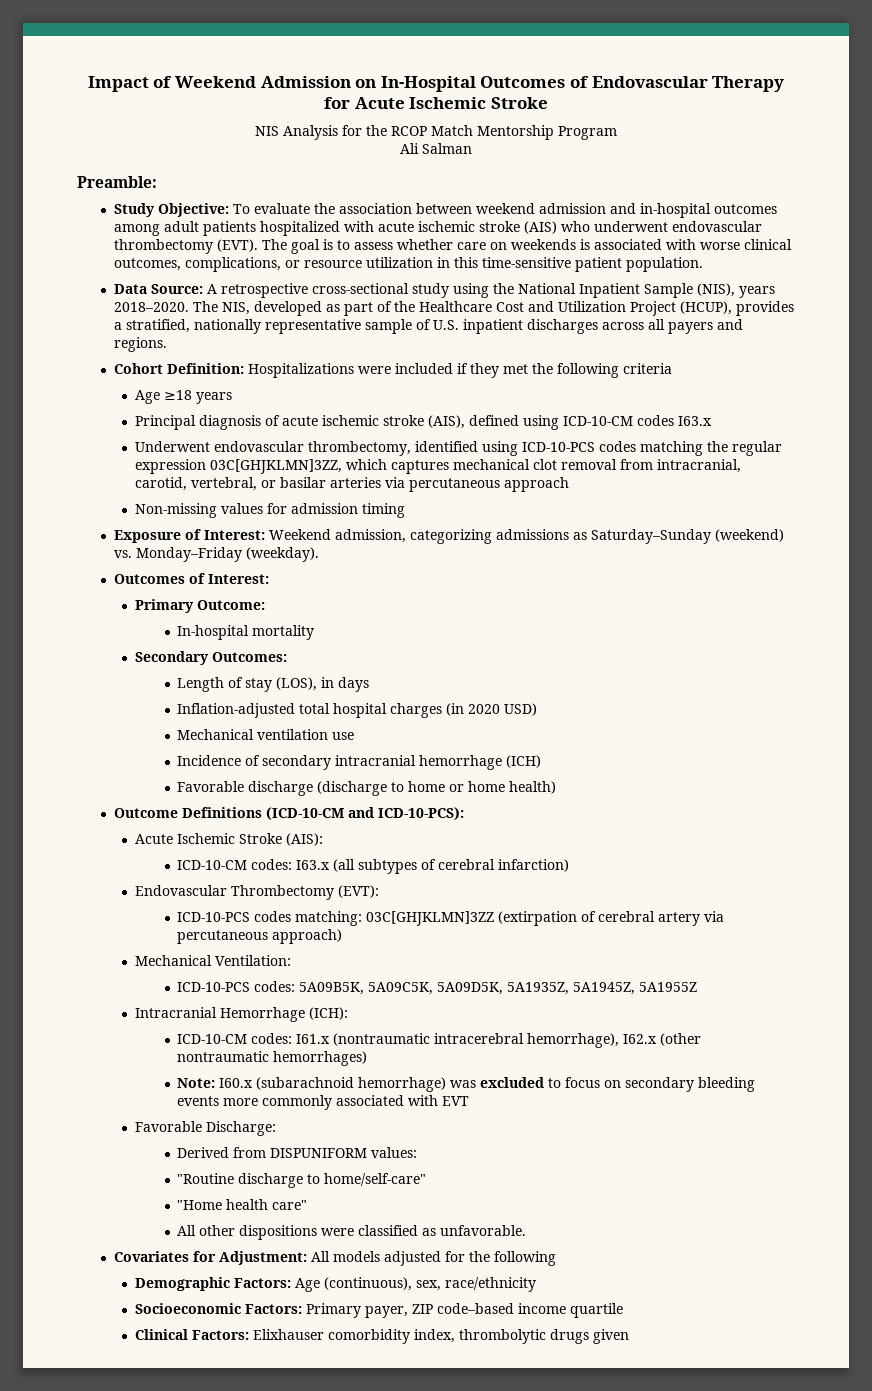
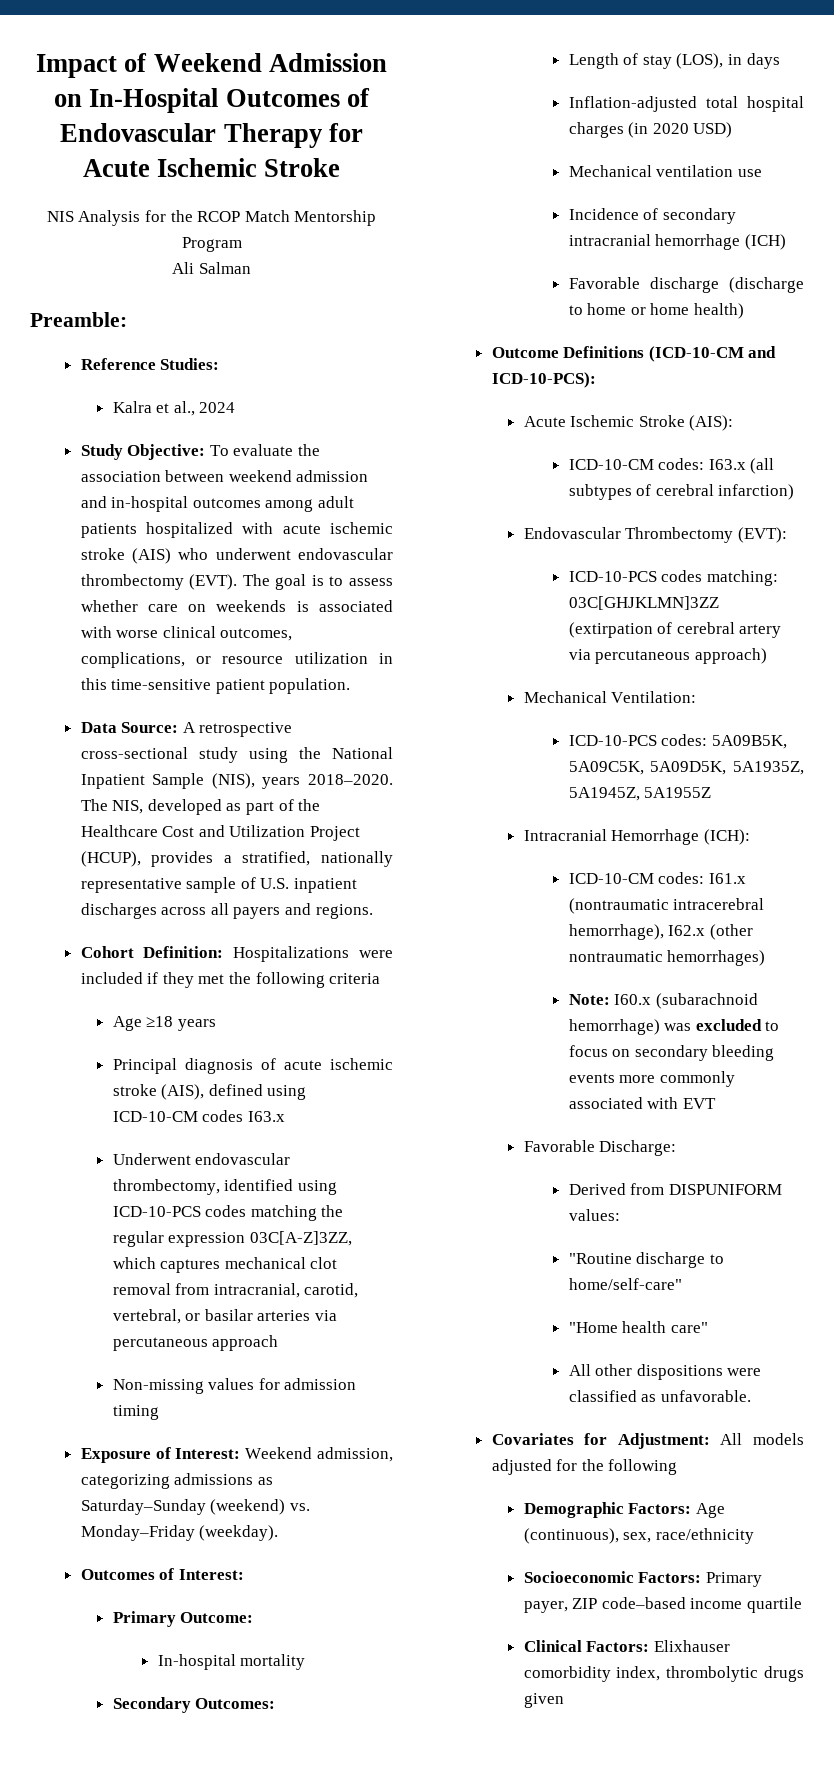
+ Reference Studies:
+ Kalra et al., 2024
- Underwent endovascular thrombectomy, identified using ICD-10-PCS codes matching the regular expression 03C[GHJKLMN]3ZZ, which captures mechanical clot removal from intracranial, carotid, vertebral, or basilar arteries via percutaneous approach
+ Underwent endovascular thrombectomy, identified using ICD-10-PCS codes matching the regular expression 03C[A-Z]3ZZ, which captures mechanical clot removal from intracranial, carotid, vertebral, or basilar arteries via percutaneous approach

